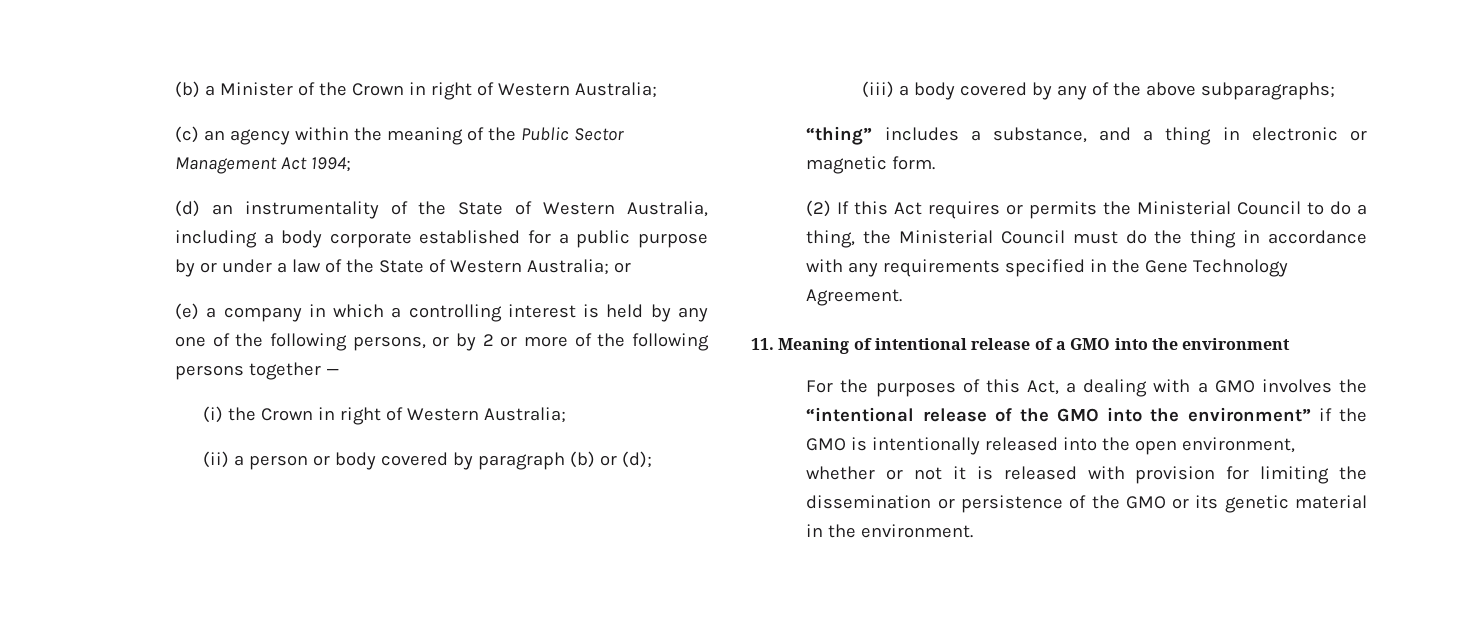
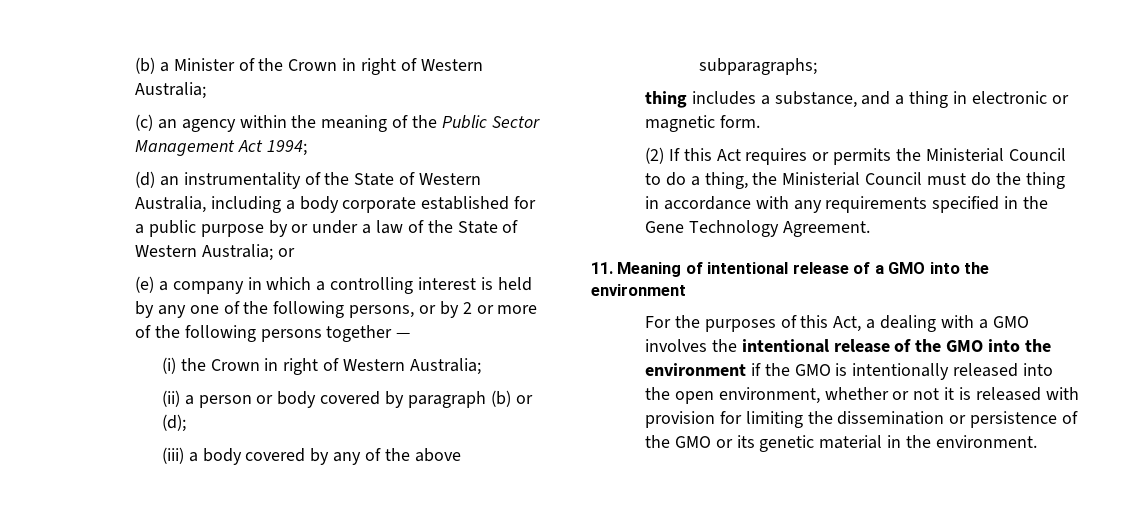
- “thing” includes a substance, and a thing in electronic or magnetic form.
+ thing includes a substance, and a thing in electronic or magnetic form.
- For the purposes of this Act, a dealing with a GMO involves the “intentional release of the GMO into the environment” if the GMO is intentionally released into the open environment, whether or not it is released with provision for limiting the dissemination or persistence of the GMO or its genetic material in the environment.
+ For the purposes of this Act, a dealing with a GMO involves the intentional release of the GMO into the environment if the GMO is intentionally released into the open environment, whether or not it is released with provision for limiting the dissemination or persistence of the GMO or its genetic material in the environment.

